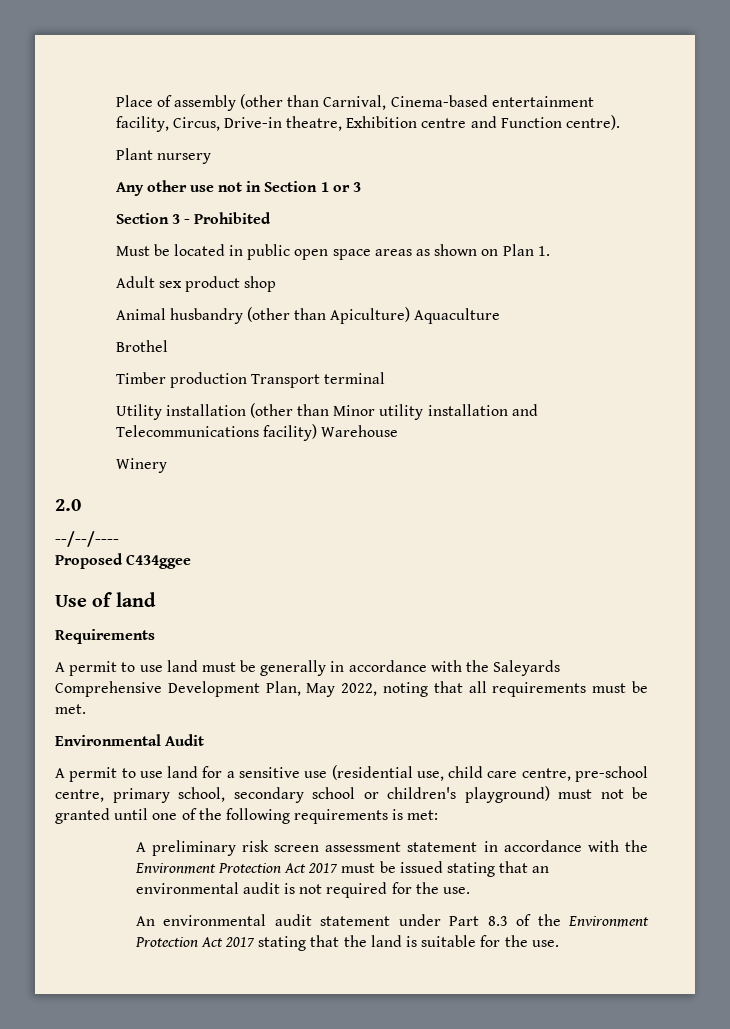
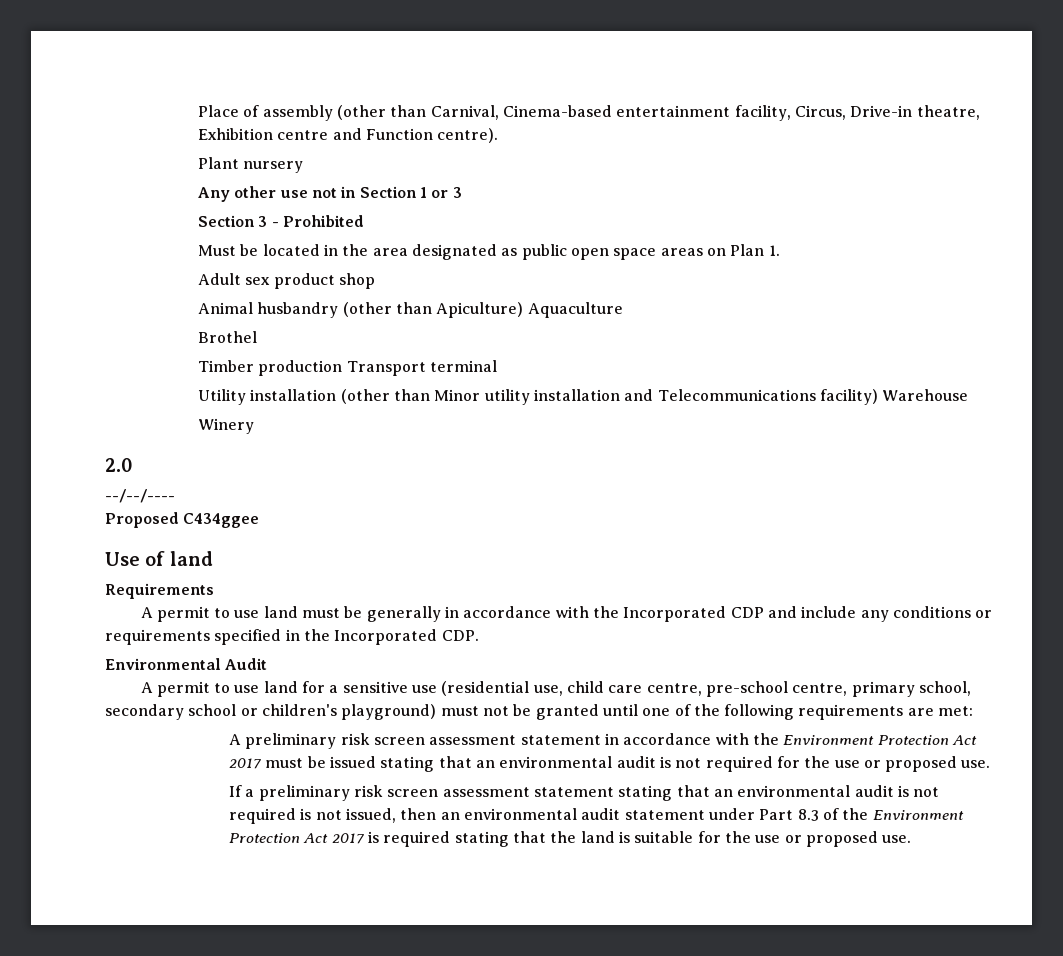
- Must be located in public open space areas as shown on Plan 1.
+ Must be located in the area designated as public open space areas on Plan 1.
- A permit to use land must be generally in accordance with the Saleyards Comprehensive Development Plan, May 2022, noting that all requirements must be met.
+ A permit to use land must be generally in accordance with the Incorporated CDP and include any conditions or requirements specified in the Incorporated CDP.
- A permit to use land for a sensitive use (residential use, child care centre, pre-school centre, primary school, secondary school or children's playground) must not be granted until one of the following requirements is met:
+ A permit to use land for a sensitive use (residential use, child care centre, pre-school centre, primary school, secondary school or children's playground) must not be granted until one of the following requirements are met:
- A preliminary risk screen assessment statement in accordance with the Environment Protection Act 2017 must be issued stating that an environmental audit is not required for the use.
- An environmental audit statement under Part 8.3 of the Environment Protection Act 2017 stating that the land is suitable for the use.
+ A preliminary risk screen assessment statement in accordance with the Environment Protection Act 2017 must be issued stating that an environmental audit is not required for the use or proposed use.
+ If a preliminary risk screen assessment statement stating that an environmental audit is not required is not issued, then an environmental audit statement under Part 8.3 of the Environment Protection Act 2017 is required stating that the land is suitable for the use or proposed use.

